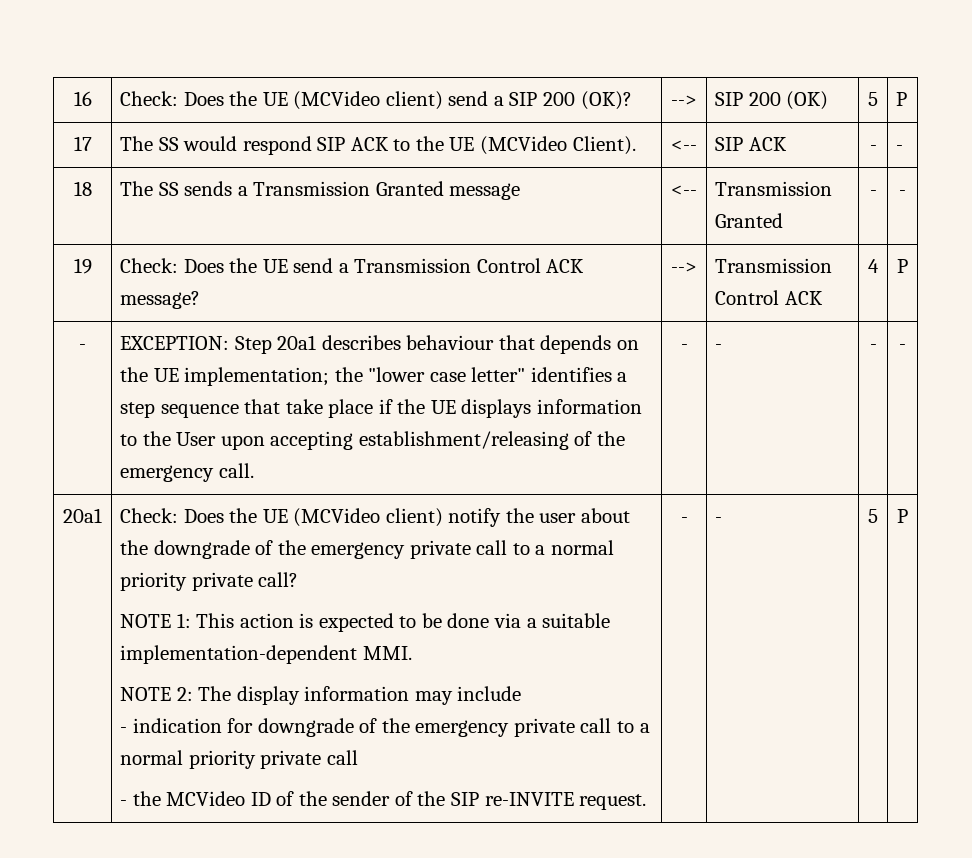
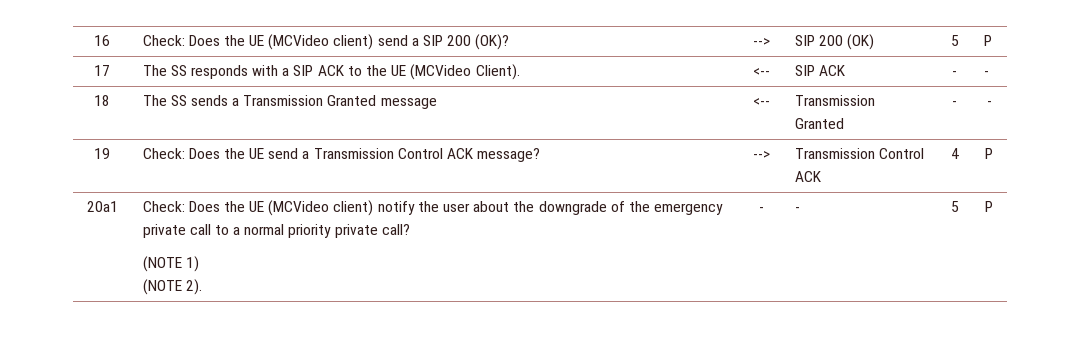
- 17 | The SS would respond SIP ACK to the UE (MCVideo Client). | <-- | SIP ACK | - | -
+ 17 | The SS responds with a SIP ACK to the UE (MCVideo Client). | <-- | SIP ACK | - | -
- - | EXCEPTION: Step 20a1 describes behaviour that depends on the UE implementation; the "lower case letter" identifies a step sequence that take place if the UE displays information to the User upon accepting establishment/releasing of the emergency call. | - | - | - | -
- NOTE 1: This action is expected to be done via a suitable implementation-dependent MMI.
- NOTE 2: The display information may include
- - indication for downgrade of the emergency private call to a normal priority private call
- - the MCVideo ID of the sender of the SIP re-INVITE request.
+ (NOTE 1)
+ (NOTE 2).

